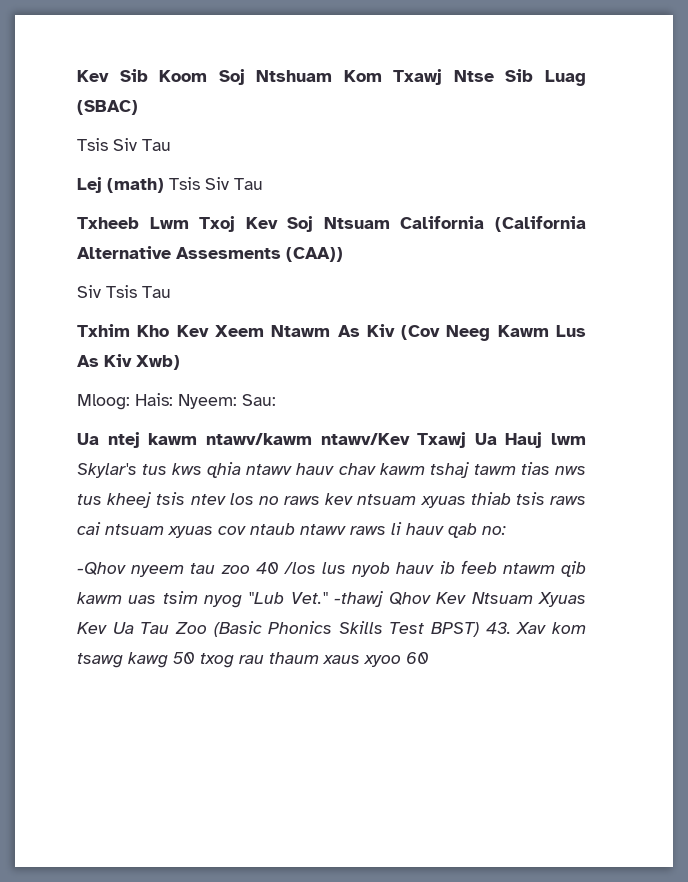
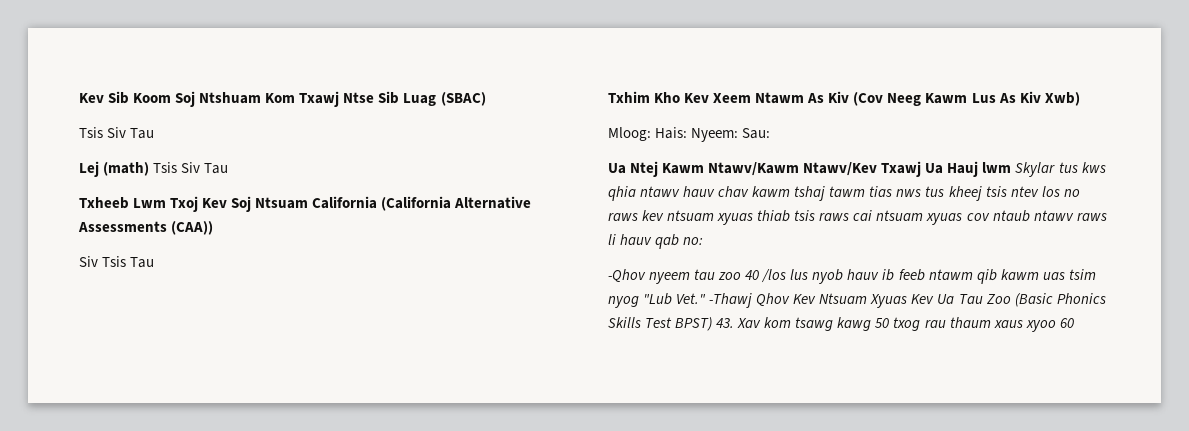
- Txheeb Lwm Txoj Kev Soj Ntsuam California (California Alternative Assesments (CAA))
+ Txheeb Lwm Txoj Kev Soj Ntsuam California (California Alternative Assessments (CAA))
- Ua ntej kawm ntawv/kawm ntawv/Kev Txawj Ua Hauj lwm Skylar's tus kws qhia ntawv hauv chav kawm tshaj tawm tias nws tus kheej tsis ntev los no raws kev ntsuam xyuas thiab tsis raws cai ntsuam xyuas cov ntaub ntawv raws li hauv qab no:
+ Ua Ntej Kawm Ntawv/Kawm Ntawv/Kev Txawj Ua Hauj lwm Skylar tus kws qhia ntawv hauv chav kawm tshaj tawm tias nws tus kheej tsis ntev los no raws kev ntsuam xyuas thiab tsis raws cai ntsuam xyuas cov ntaub ntawv raws li hauv qab no:
- -Qhov nyeem tau zoo 40 /los lus nyob hauv ib feeb ntawm qib kawm uas tsim nyog "Lub Vet." -thawj Qhov Kev Ntsuam Xyuas Kev Ua Tau Zoo (Basic Phonics Skills Test BPST) 43. Xav kom tsawg kawg 50 txog rau thaum xaus xyoo 60
+ -Qhov nyeem tau zoo 40 /los lus nyob hauv ib feeb ntawm qib kawm uas tsim nyog "Lub Vet." -Thawj Qhov Kev Ntsuam Xyuas Kev Ua Tau Zoo (Basic Phonics Skills Test BPST) 43. Xav kom tsawg kawg 50 txog rau thaum xaus xyoo 60

